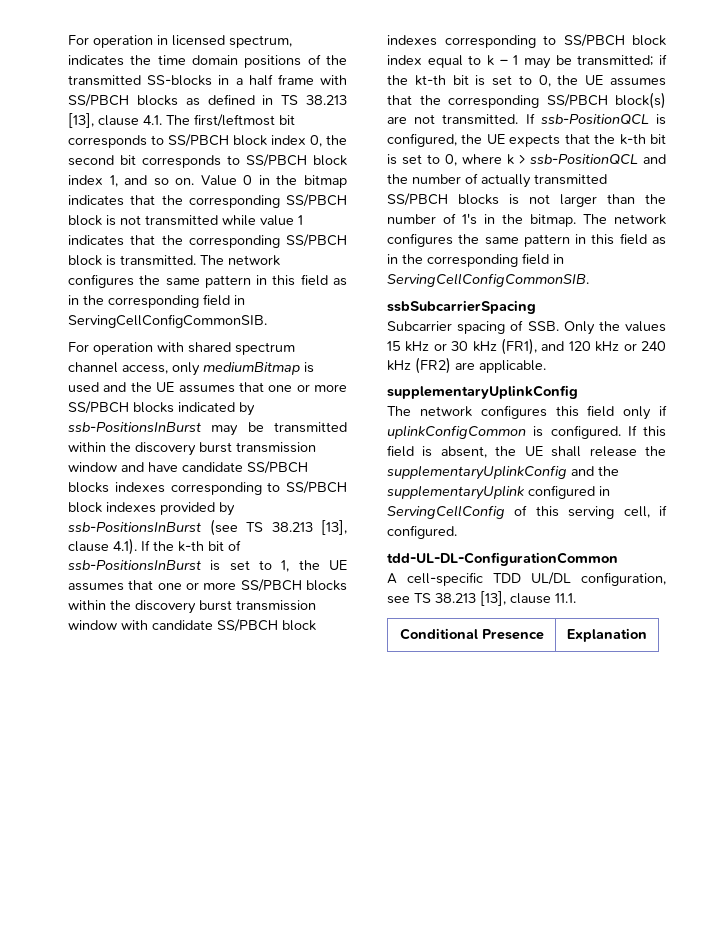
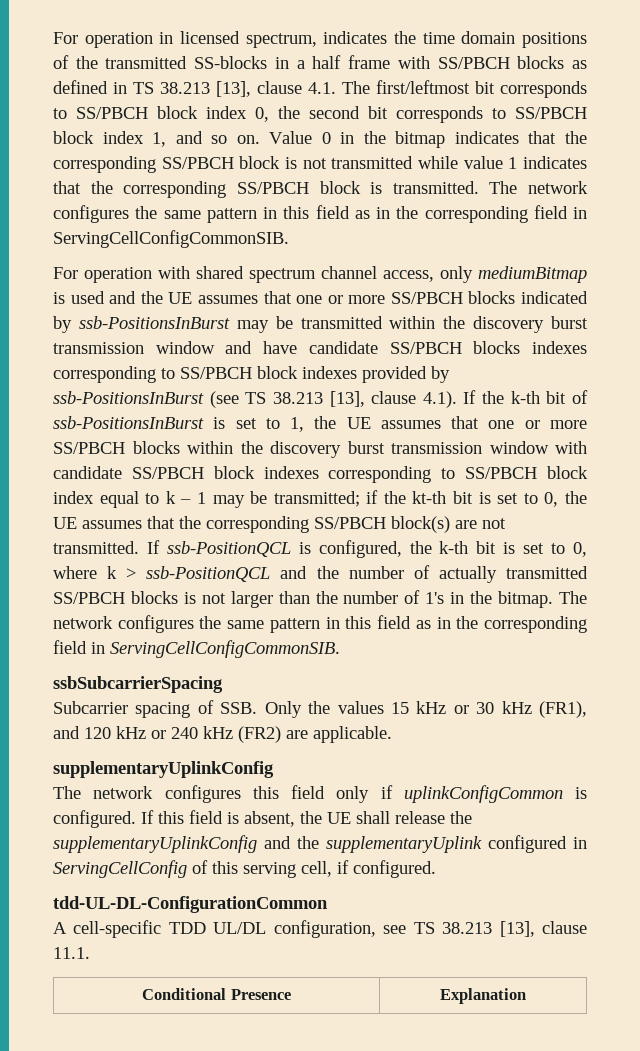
- If ssb-PositionQCL is configured, the UE expects that the k-th bit is set to 0, where k > ssb-PositionQCL and the number of actually transmitted SS/PBCH blocks is not larger than the number of 1's in the bitmap.
+ If ssb-PositionQCL is configured, the k-th bit is set to 0, where k > ssb-PositionQCL and the number of actually transmitted SS/PBCH blocks is not larger than the number of 1's in the bitmap.

